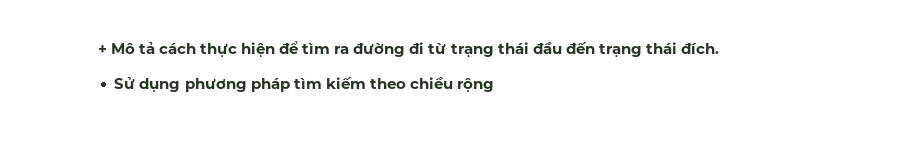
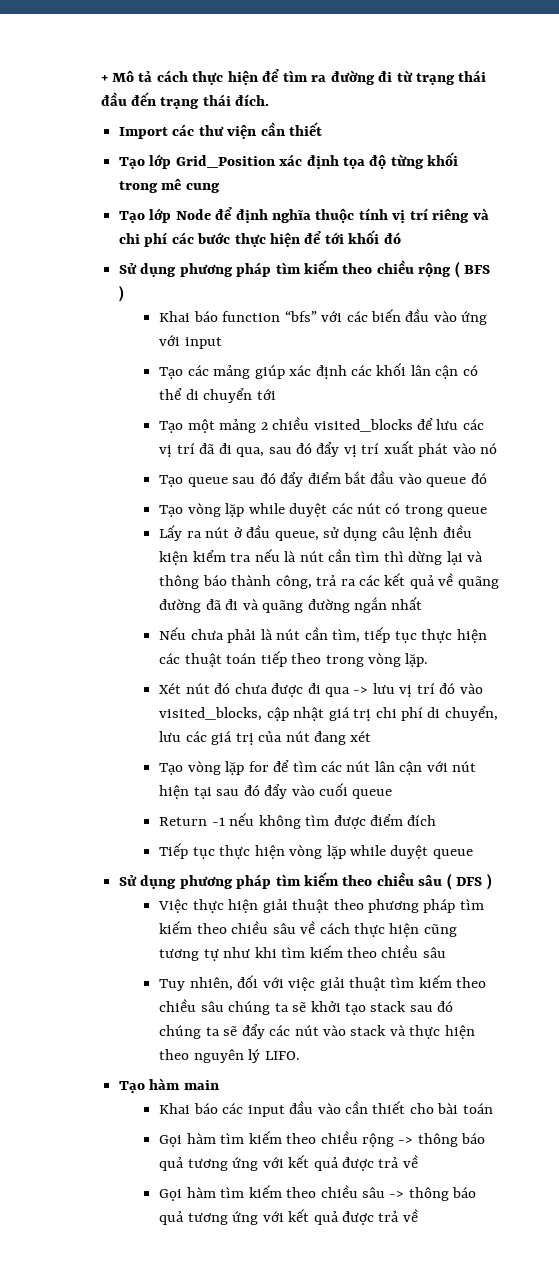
+ Import các thư viện cần thiết
+ Tạo lớp Grid_Position xác định tọa độ từng khối trong mê cung
+ Tạo lớp Node để định nghĩa thuộc tính vị trí riêng và chi phí các bước thực hiện để tới khối đó
- Sử dụng phương pháp tìm kiếm theo chiều rộng
+ Sử dụng phương pháp tìm kiếm theo chiều rộng ( BFS )
+ Khai báo function “bfs” với các biến đầu vào ứng với input
+ Tạo các mảng giúp xác định các khối lân cận có thể di chuyển tới
+ Tạo một mảng 2 chiều visited_blocks để lưu các vị trí đã đi qua, sau đó đẩy vị trí xuất phát vào nó
+ Tạo queue sau đó đẩy điểm bắt đầu vào queue đó
+ Tạo vòng lặp while duyệt các nút có trong queue
+ Lấy ra nút ở đầu queue, sử dụng câu lệnh điều kiện kiểm tra nếu là nút cần tìm thì dừng lại và thông báo thành công, trả ra các kết quả về quãng đường đã đi và quãng đường ngắn nhất
+ Nếu chưa phải là nút cần tìm, tiếp tục thực hiện các thuật toán tiếp theo trong vòng lặp.
+ Xét nút đó chưa được đi qua -> lưu vị trí đó vào visited_blocks, cập nhật giá trị chi phí di chuyển, lưu các giá trị của nút đang xét
+ Tạo vòng lặp for để tìm các nút lân cận với nút hiện tại sau đó đẩy vào cuối queue
+ Return -1 nếu không tìm được điểm đích
+ Tiếp tục thực hiện vòng lặp while duyệt queue
+ Sử dụng phương pháp tìm kiếm theo chiều sâu ( DFS )
+ Việc thực hiện giải thuật theo phương pháp tìm kiếm theo chiều sâu về cách thực hiện cũng tương tự như khi tìm kiếm theo chiều sâu
+ Tuy nhiên, đối với việc giải thuật tìm kiếm theo chiều sâu chúng ta sẽ khởi tạo stack sau đó chúng ta sẽ đẩy các nút vào stack và thực hiện theo nguyên lý LIFO.
+ Tạo hàm main
+ Khai báo các input đầu vào cần thiết cho bài toán
+ Gọi hàm tìm kiếm theo chiều rộng -> thông báo quả tương ứng với kết quả được trả về
+ Gọi hàm tìm kiếm theo chiều sâu -> thông báo quả tương ứng với kết quả được trả về

